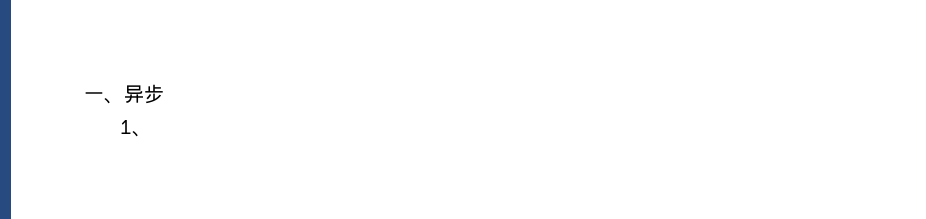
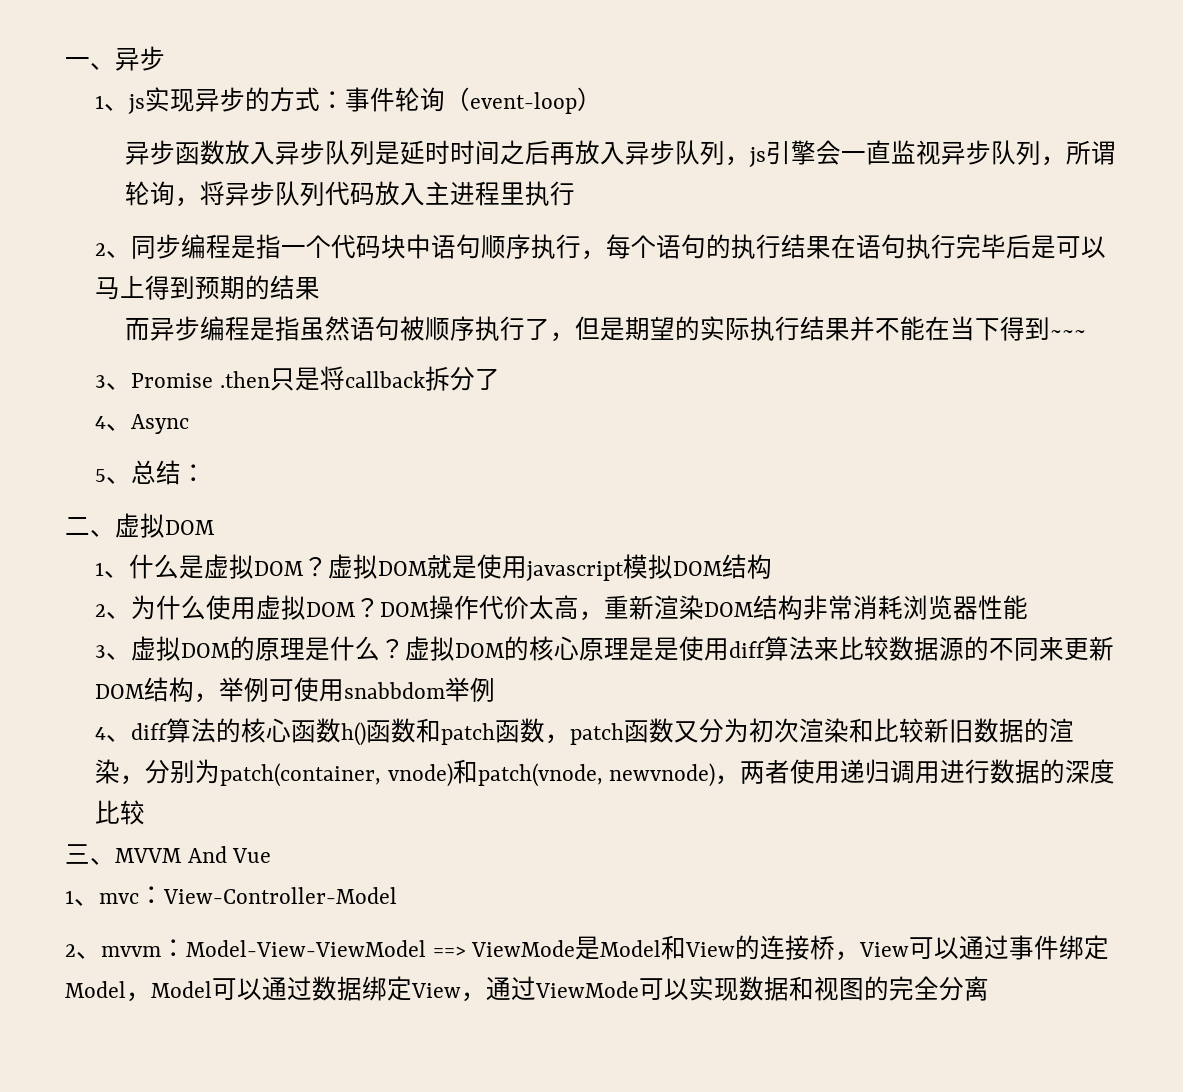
- 1、
+ 1、js实现异步的方式：事件轮询（event-loop）
+ 异步函数放入异步队列是延时时间之后再放入异步队列，js引擎会一直监视异步队列，所谓轮询，将异步队列代码放入主进程里执行
+ 2、同步编程是指一个代码块中语句顺序执行，每个语句的执行结果在语句执行完毕后是可以马上得到预期的结果
+ 而异步编程是指虽然语句被顺序执行了，但是期望的实际执行结果并不能在当下得到~~~
+ 3、Promise .then只是将callback拆分了
+ 4、Async
+ 5、总结：
+ 二、虚拟DOM
+ 1、什么是虚拟DOM？虚拟DOM就是使用javascript模拟DOM结构
+ 2、为什么使用虚拟DOM？DOM操作代价太高，重新渲染DOM结构非常消耗浏览器性能
+ 3、虚拟DOM的原理是什么？虚拟DOM的核心原理是是使用diff算法来比较数据源的不同来更新DOM结构，举例可使用snabbdom举例
+ 4、diff算法的核心函数h()函数和patch函数，patch函数又分为初次渲染和比较新旧数据的渲染，分别为patch(container, vnode)和patch(vnode, newvnode)，两者使用递归调用进行数据的深度比较
+ 三、MVVM And Vue
+ 1、mvc：View-Controller-Model
+ 2、mvvm：Model-View-ViewModel ==> ViewMode是Model和View的连接桥，View可以通过事件绑定Model，Model可以通过数据绑定View，通过ViewMode可以实现数据和视图的完全分离

